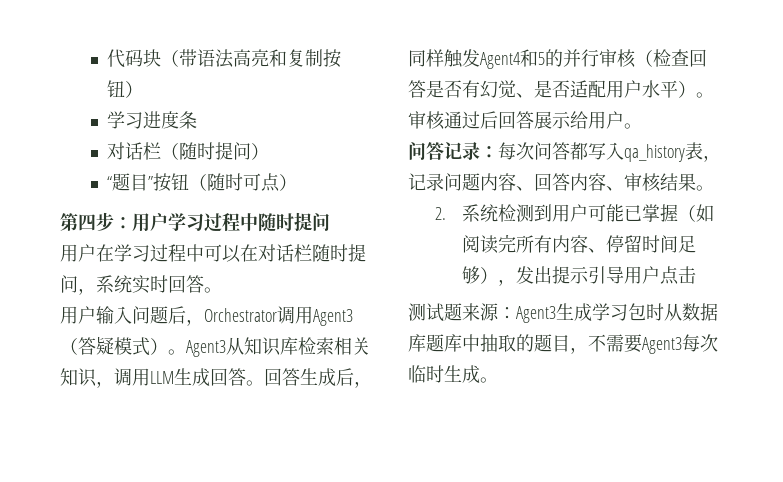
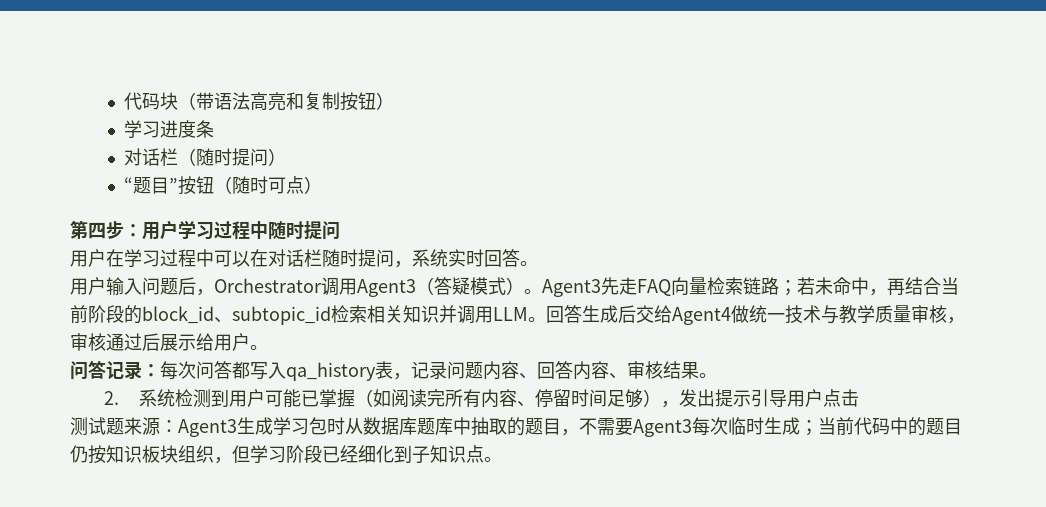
- Agent3从知识库检索相关知识，调用LLM生成回答。
+ Agent3先走FAQ向量检索链路；若未命中，再结合当前阶段的block_id、subtopic_id检索相关知识并调用LLM。
- 回答生成后，同样触发Agent4和5的并行审核（检查回答是否有幻觉、是否适配用户水平）。审核通过后回答展示给用户。
+ 回答生成后交给Agent4做统一技术与教学质量审核，审核通过后展示给用户。
- 测试题来源：Agent3生成学习包时从数据库题库中抽取的题目，不需要Agent3每次临时生成。
+ 测试题来源：Agent3生成学习包时从数据库题库中抽取的题目，不需要Agent3每次临时生成；当前代码中的题目仍按知识板块组织，但学习阶段已经细化到子知识点。

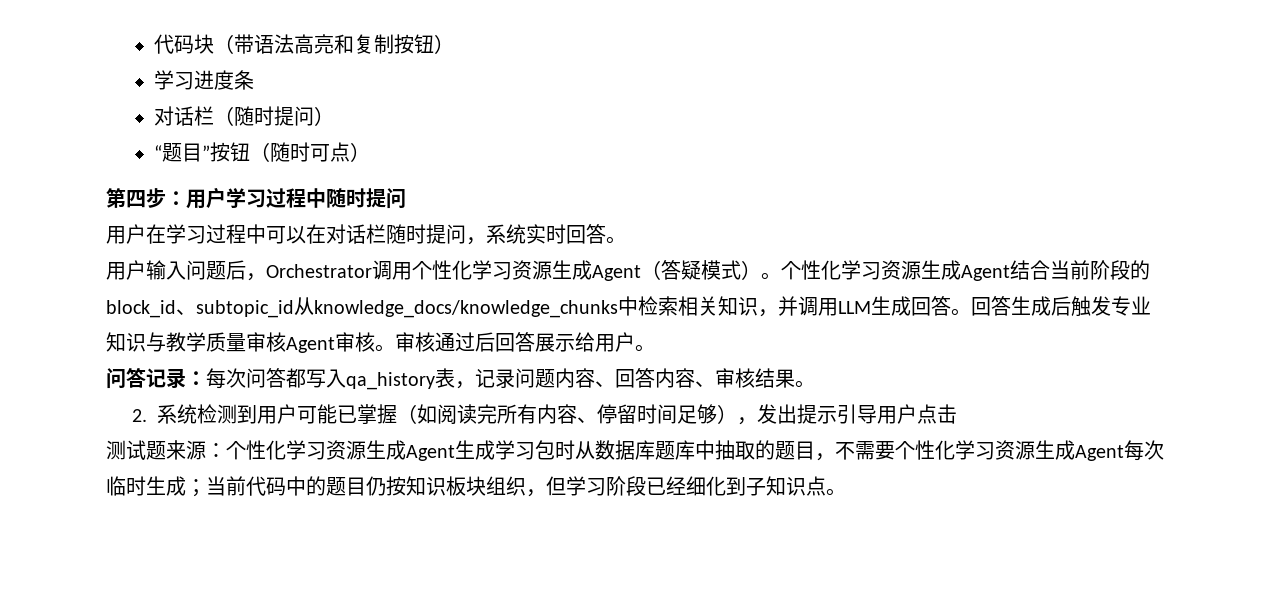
- 用户输入问题后，Orchestrator调用Agent3（答疑模式）。Agent3先走FAQ向量检索链路；若未命中，再结合当前阶段的block_id、subtopic_id检索相关知识并调用LLM。
+ 用户输入问题后，Orchestrator调用个性化学习资源生成Agent（答疑模式）。个性化学习资源生成Agent结合当前阶段的block_id、subtopic_id从knowledge_docs/knowledge_chunks中检索相关知识，并调用LLM生成回答。
- 回答生成后交给Agent4做统一技术与教学质量审核，审核通过后展示给用户。
+ 回答生成后触发专业知识与教学质量审核Agent审核。审核通过后回答展示给用户。
- 测试题来源：Agent3生成学习包时从数据库题库中抽取的题目，不需要Agent3每次临时生成；当前代码中的题目仍按知识板块组织，但学习阶段已经细化到子知识点。
+ 测试题来源：个性化学习资源生成Agent生成学习包时从数据库题库中抽取的题目，不需要个性化学习资源生成Agent每次临时生成；当前代码中的题目仍按知识板块组织，但学习阶段已经细化到子知识点。

